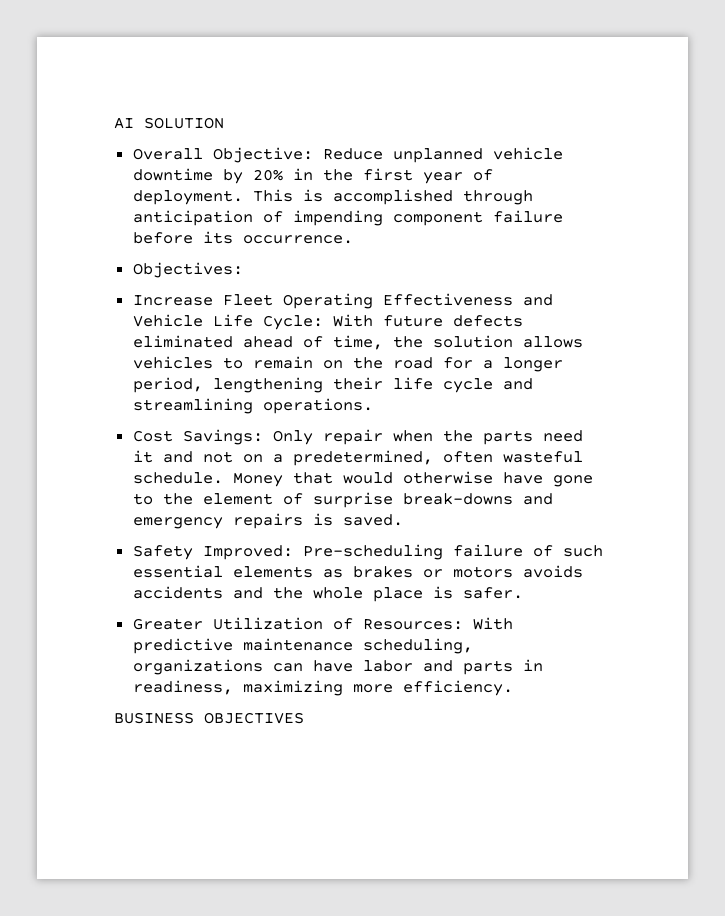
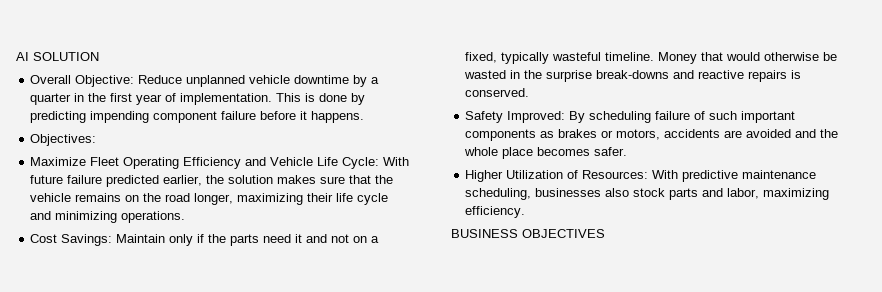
- Overall Objective: Reduce unplanned vehicle downtime by 20% in the first year of deployment.
+ Overall Objective: Reduce unplanned vehicle downtime by a quarter in the first year of implementation.
- This is accomplished through anticipation of impending component failure before its occurrence.
+ This is done by predicting impending component failure before it happens.
- Increase Fleet Operating Effectiveness and Vehicle Life Cycle: With future defects eliminated ahead of time, the solution allows vehicles to remain on the road for a longer period, lengthening their life cycle and streamlining operations.
+ Maximize Fleet Operating Efficiency and Vehicle Life Cycle: With future failure predicted earlier, the solution makes sure that the vehicle remains on the road longer, maximizing their life cycle and minimizing operations.
- Cost Savings: Only repair when the parts need it and not on a predetermined, often wasteful schedule. Money that would otherwise have gone to the element of surprise break-downs and emergency repairs is saved.
+ Cost Savings: Maintain only if the parts need it and not on a fixed, typically wasteful timeline. Money that would otherwise be wasted in the surprise break-downs and reactive repairs is conserved.
- Safety Improved: Pre-scheduling failure of such essential elements as brakes or motors avoids accidents and the whole place is safer.
+ Safety Improved: By scheduling failure of such important components as brakes or motors, accidents are avoided and the whole place becomes safer.
- Greater Utilization of Resources: With predictive maintenance scheduling, organizations can have labor and parts in readiness, maximizing more efficiency.
+ Higher Utilization of Resources: With predictive maintenance scheduling, businesses also stock parts and labor, maximizing efficiency.

